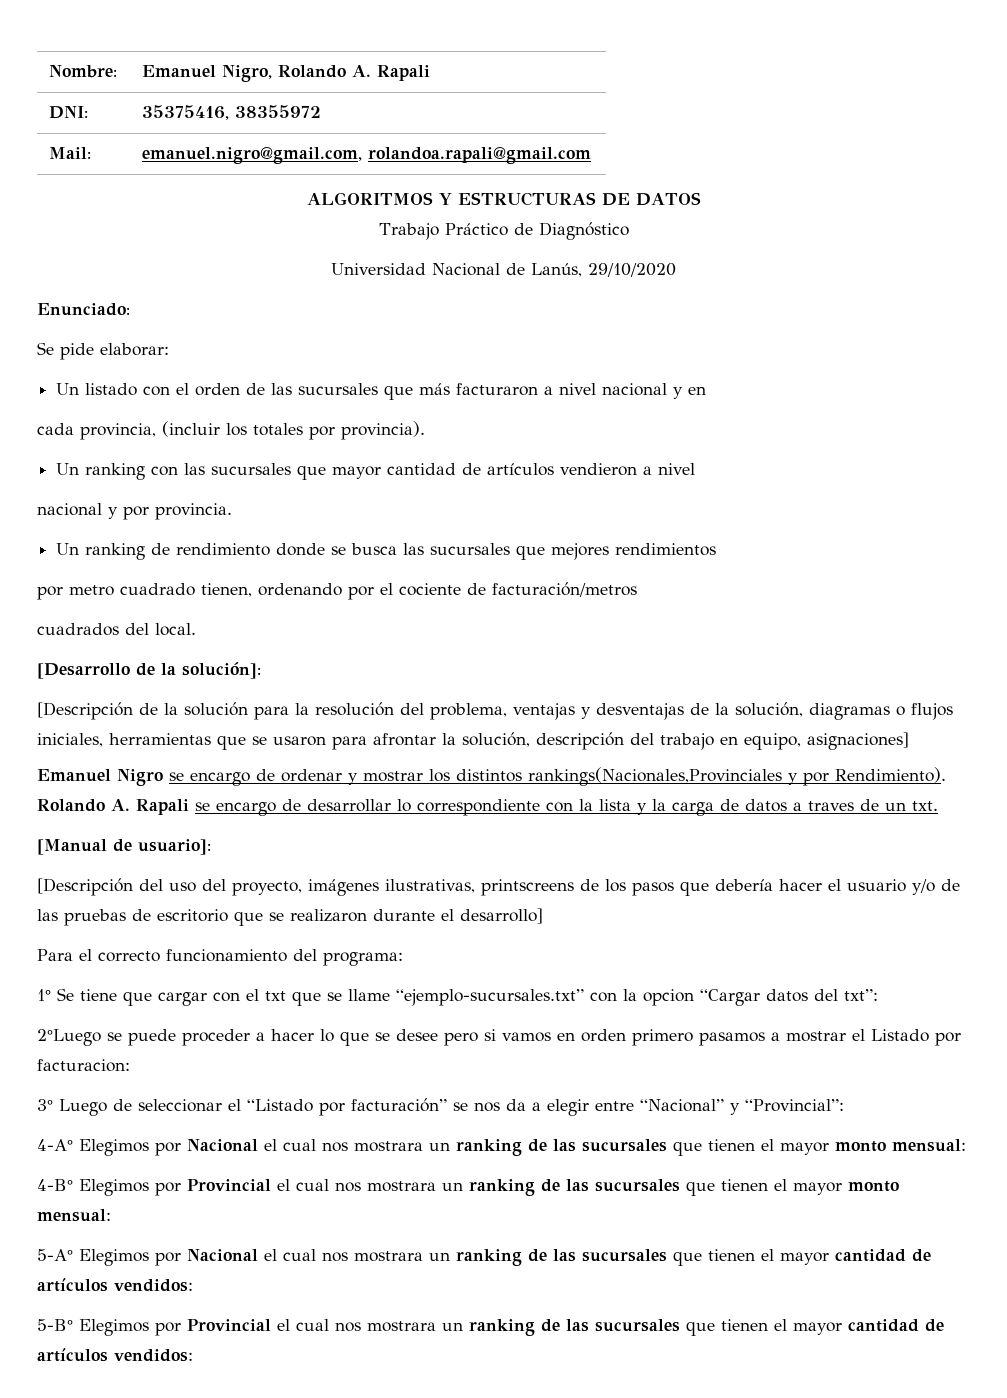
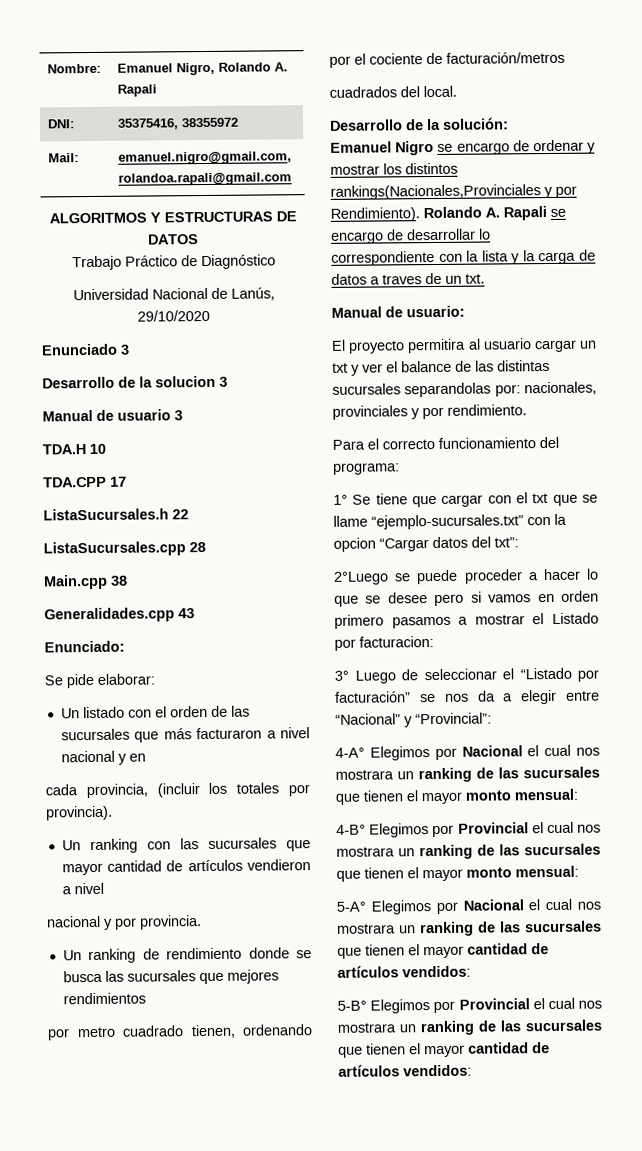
+ Enunciado 3
+ Desarrollo de la solucion 3
+ Manual de usuario 3
+ TDA.H 10
+ TDA.CPP 17
+ ListaSucursales.h 22
+ ListaSucursales.cpp 28
+ Main.cpp 38
+ Generalidades.cpp 43
- [Desarrollo de la solución]:
- [Descripción de la solución para la resolución del problema, ventajas y desventajas de la solución, diagramas o flujos iniciales, herramientas que se usaron para afrontar la solución, descripción del trabajo en equipo, asignaciones]
+ Desarrollo de la solución:
- [Manual de usuario]:
- [Descripción del uso del proyecto, imágenes ilustrativas, printscreens de los pasos que debería hacer el usuario y/o de las pruebas de escritorio que se realizaron durante el desarrollo]
+ Manual de usuario:
+ El proyecto permitira al usuario cargar un txt y ver el balance de las distintas sucursales separandolas por: nacionales, provinciales y por rendimiento.

